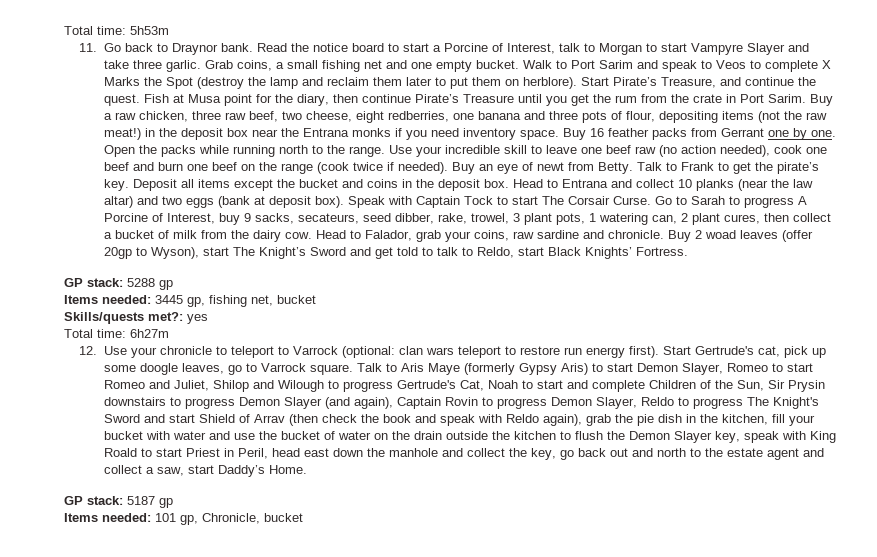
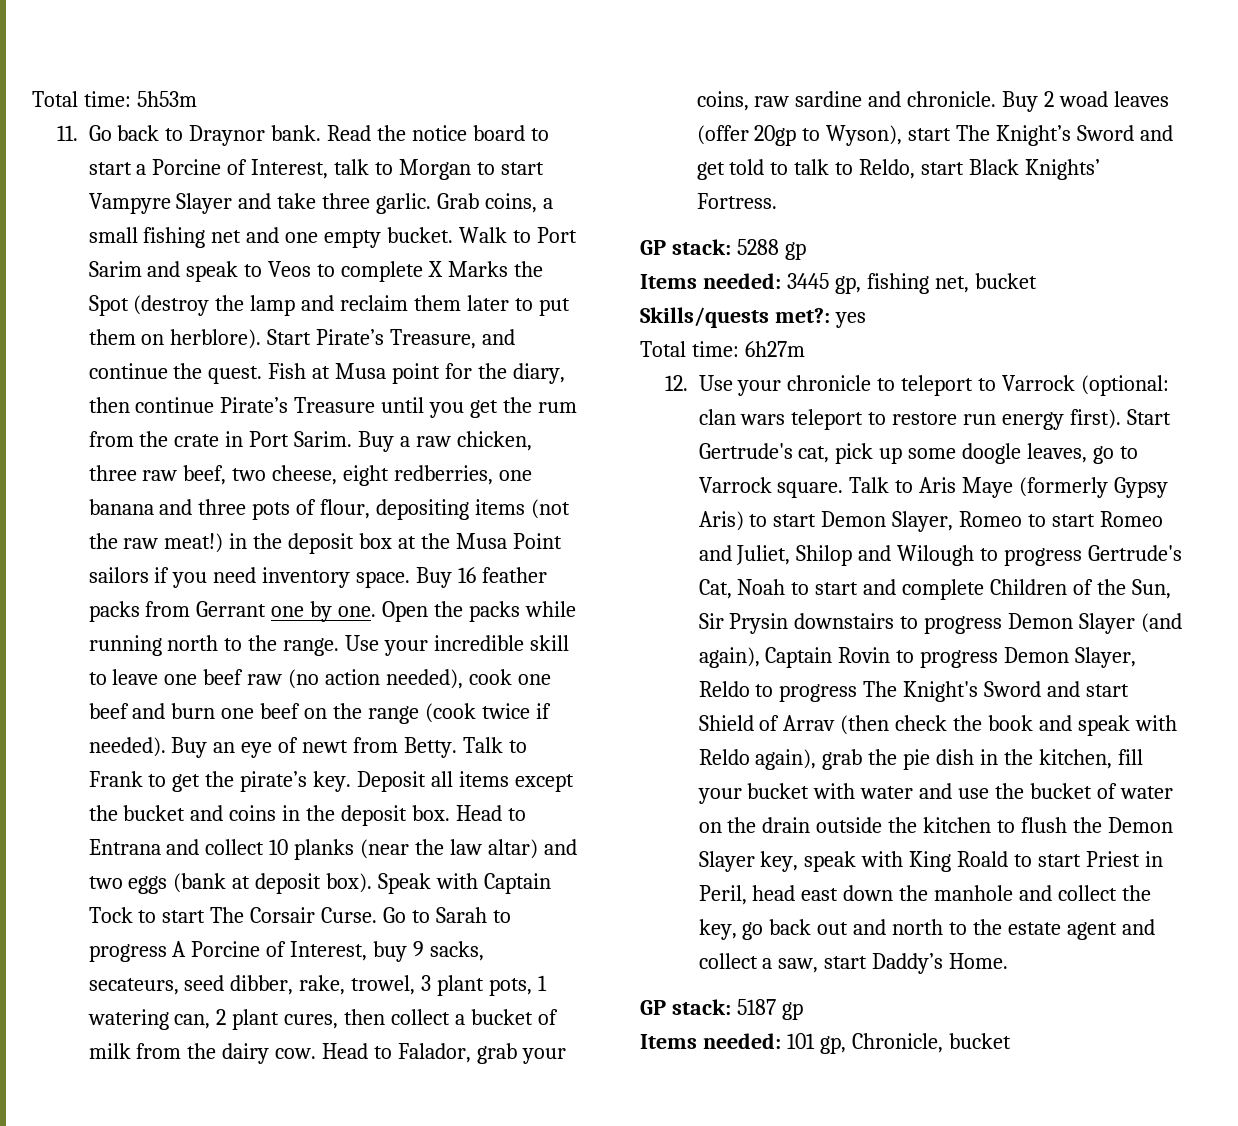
- Buy a raw chicken, three raw beef, two cheese, eight redberries, one banana and three pots of flour, depositing items (not the raw meat!) in the deposit box near the Entrana monks if you need inventory space.
+ Buy a raw chicken, three raw beef, two cheese, eight redberries, one banana and three pots of flour, depositing items (not the raw meat!) in the deposit box at the Musa Point sailors if you need inventory space.

